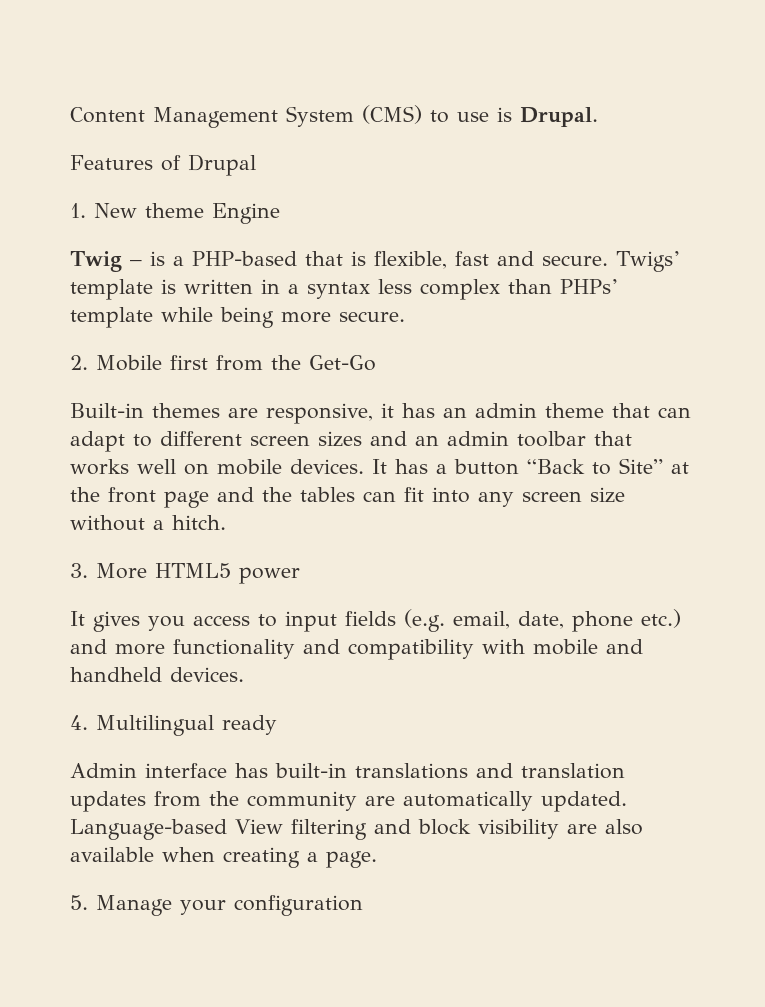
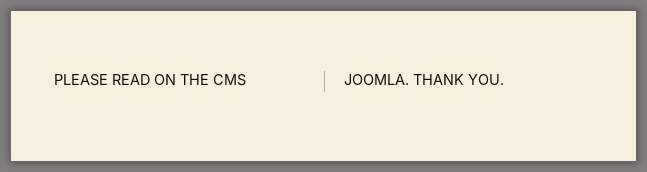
- Content Management System (CMS) to use is Drupal.
- Features of Drupal
- 1. New theme Engine
- Twig – is a PHP-based that is flexible, fast and secure. Twigs’ template is written in a syntax less complex than PHPs’ template while being more secure.
- 2. Mobile first from the Get-Go
- Built-in themes are responsive, it has an admin theme that can adapt to different screen sizes and an admin toolbar that works well on mobile devices. It has a button “Back to Site” at the front page and the tables can fit into any screen size without a hitch.
- 3. More HTML5 power
- It gives you access to input fields (e.g. email, date, phone etc.) and more functionality and compatibility with mobile and handheld devices.
- 4. Multilingual ready
- Admin interface has built-in translations and translation updates from the community are automatically updated. Language-based View filtering and block visibility are also available when creating a page.
- 5. Manage your configuration
+ PLEASE READ ON THE CMS JOOMLA. THANK YOU.

